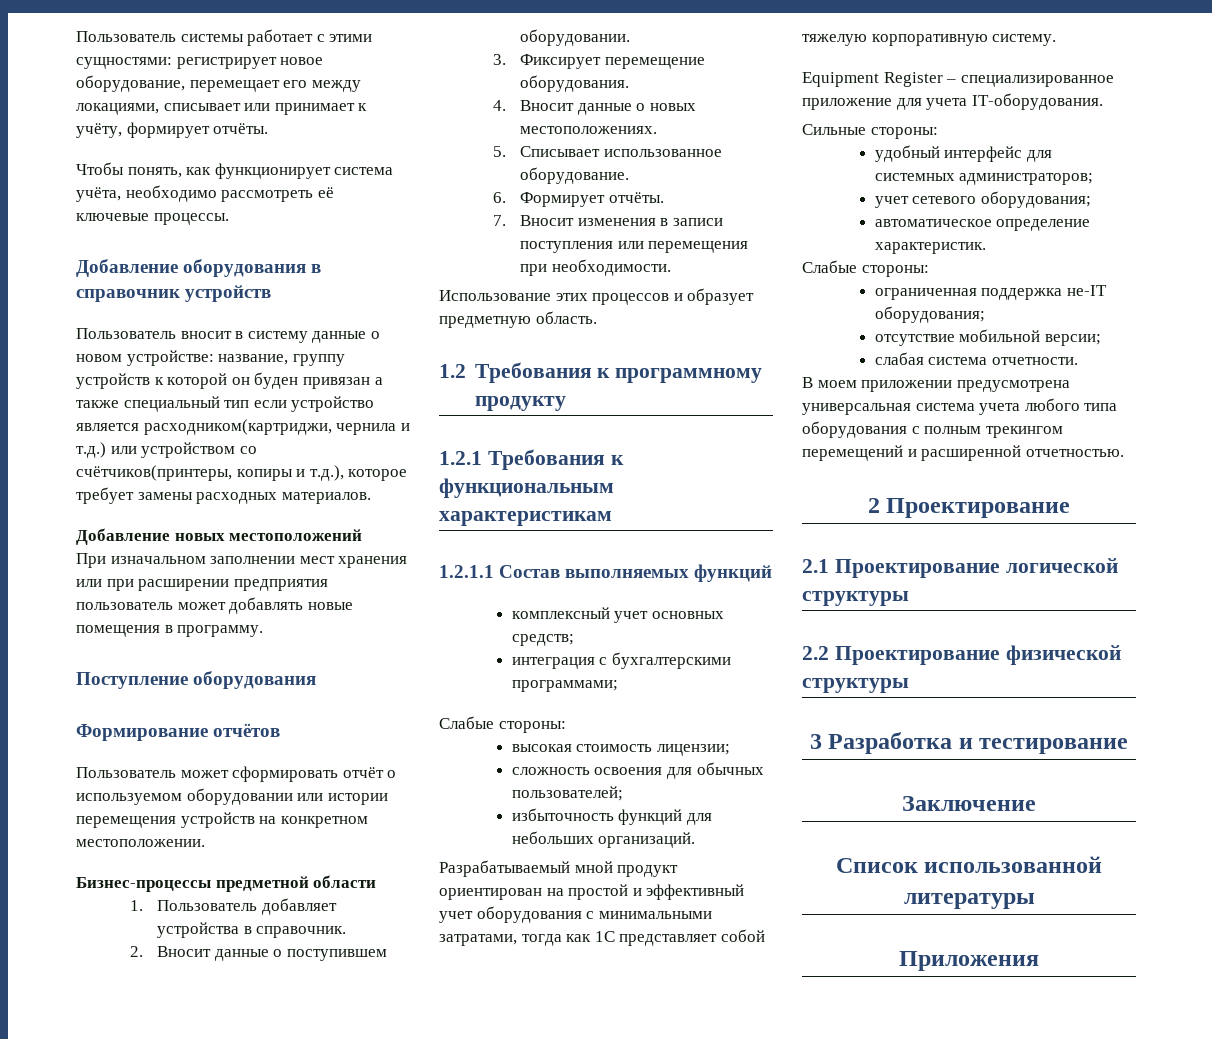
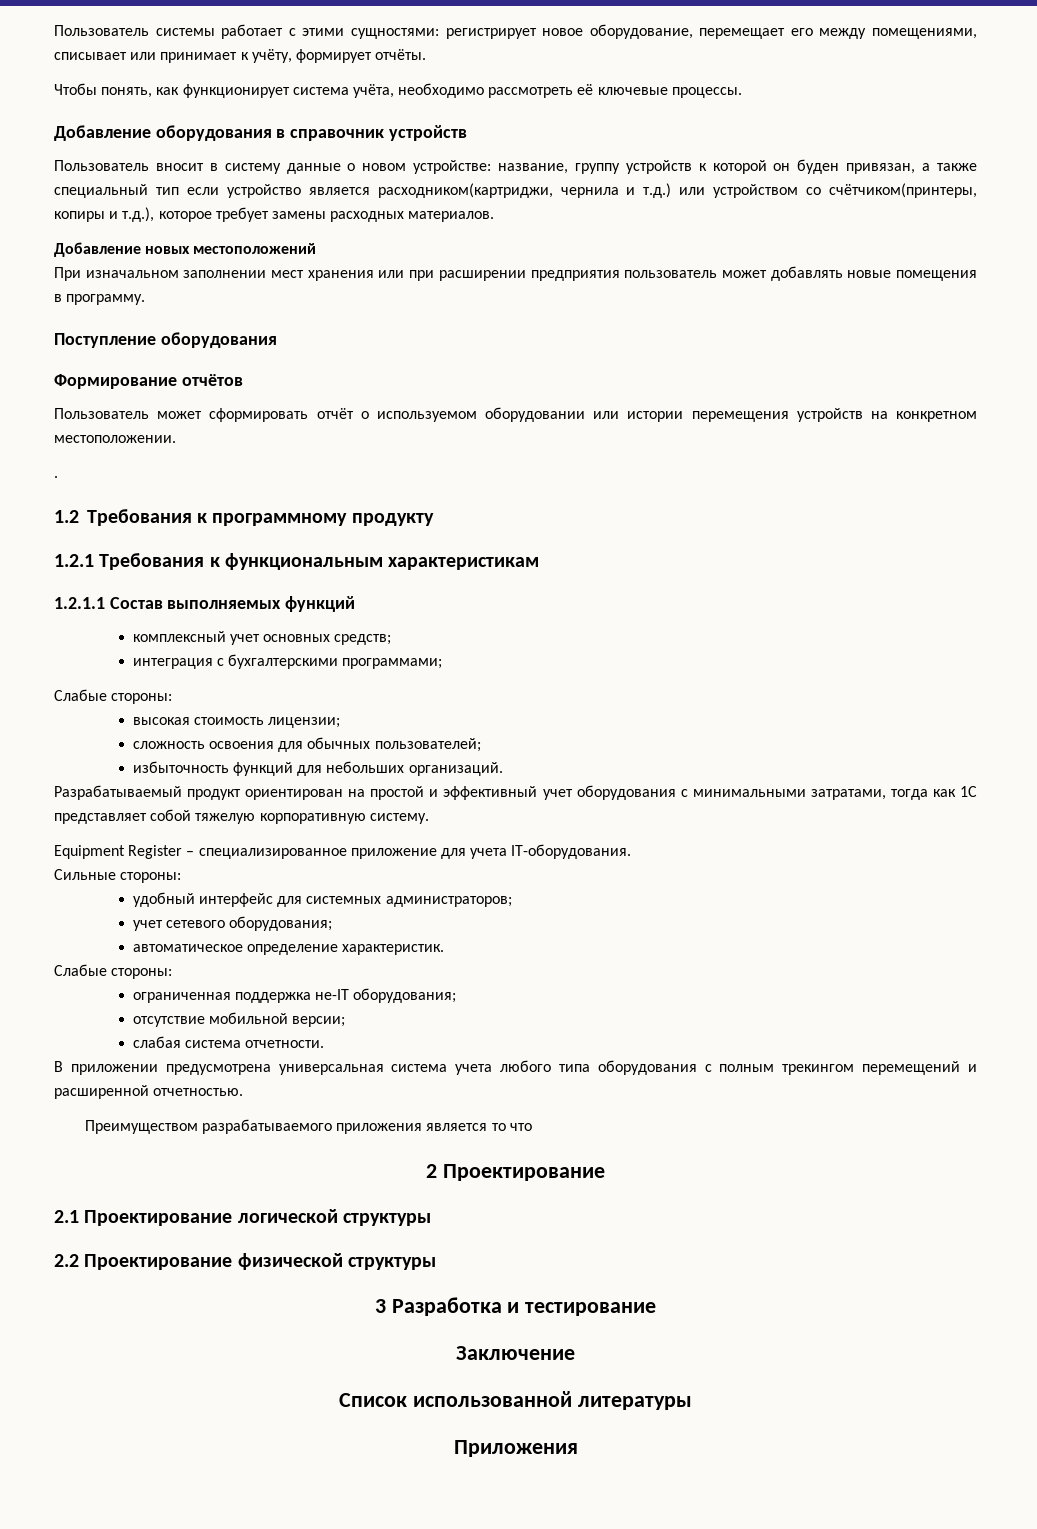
- Пользователь системы работает с этими сущностями: регистрирует новое оборудование, перемещает его между локациями, списывает или принимает к учёту, формирует отчёты.
+ Пользователь системы работает с этими сущностями: регистрирует новое оборудование, перемещает его между помещениями, списывает или принимает к учёту, формирует отчёты.
- Пользователь вносит в систему данные о новом устройстве: название, группу устройств к которой он буден привязан а также специальный тип если устройство является расходником(картриджи, чернила и т.д.) или устройством со счётчиков(принтеры, копиры и т.д.), которое требует замены расходных материалов.
+ Пользователь вносит в систему данные о новом устройстве: название, группу устройств к которой он буден привязан, а также специальный тип если устройство является расходником(картриджи, чернила и т.д.) или устройством со счётчиком(принтеры, копиры и т.д.), которое требует замены расходных материалов.
- Бизнес-процессы предметной области
- 1. Пользователь добавляет устройства в справочник.
- 2. Вносит данные о поступившем оборудовании.
- 3. Фиксирует перемещение оборудования.
- 4. Вносит данные о новых местоположениях.
- 5. Списывает использованное оборудование.
- 6. Формирует отчёты.
- 7. Вносит изменения в записи поступления или перемещения при необходимости.
- Использование этих процессов и образует предметную область.
+ .
- Разрабатываемый мной продукт ориентирован на простой и эффективный учет оборудования с минимальными затратами, тогда как 1С представляет собой тяжелую корпоративную систему.
+ Разрабатываемый продукт ориентирован на простой и эффективный учет оборудования с минимальными затратами, тогда как 1С представляет собой тяжелую корпоративную систему.
- В моем приложении предусмотрена универсальная система учета любого типа оборудования с полным трекингом перемещений и расширенной отчетностью.
+ В приложении предусмотрена универсальная система учета любого типа оборудования с полным трекингом перемещений и расширенной отчетностью.
+ Преимуществом разрабатываемого приложения является то что

